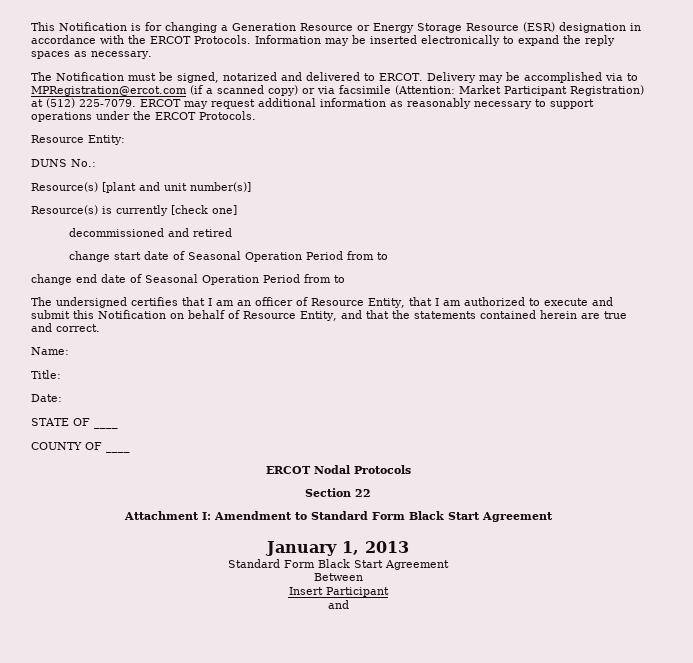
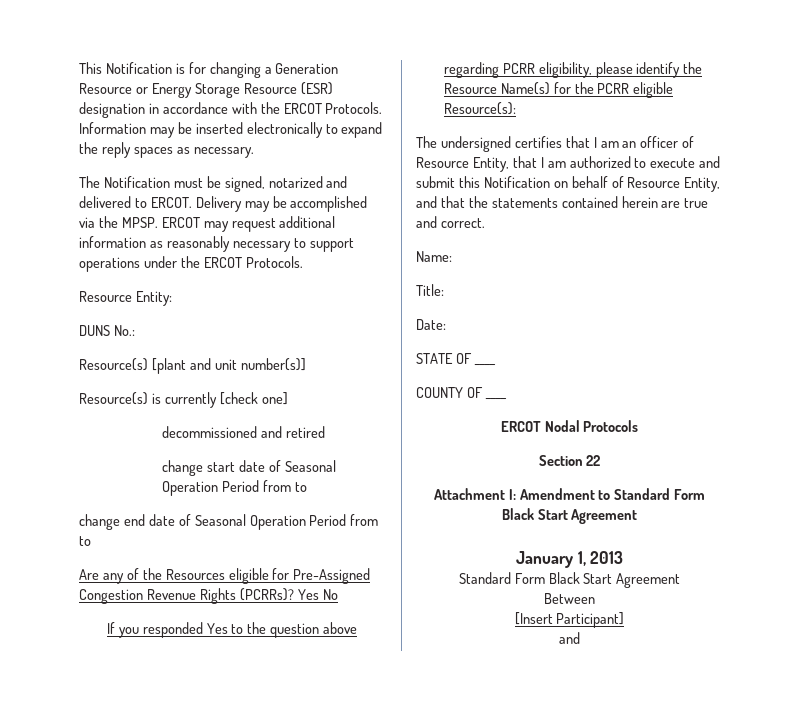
- Delivery may be accomplished via to MPRegistration@ercot.com (if a scanned copy) or via facsimile (Attention: Market Participant Registration) at (512) 225-7079.
+ Delivery may be accomplished via the MPSP.
+ Are any of the Resources eligible for Pre-Assigned Congestion Revenue Rights (PCRRs)? Yes No
+ If you responded Yes to the question above regarding PCRR eligibility, please identify the Resource Name(s) for the PCRR eligible Resource(s):
- Insert Participant
+ [Insert Participant]

